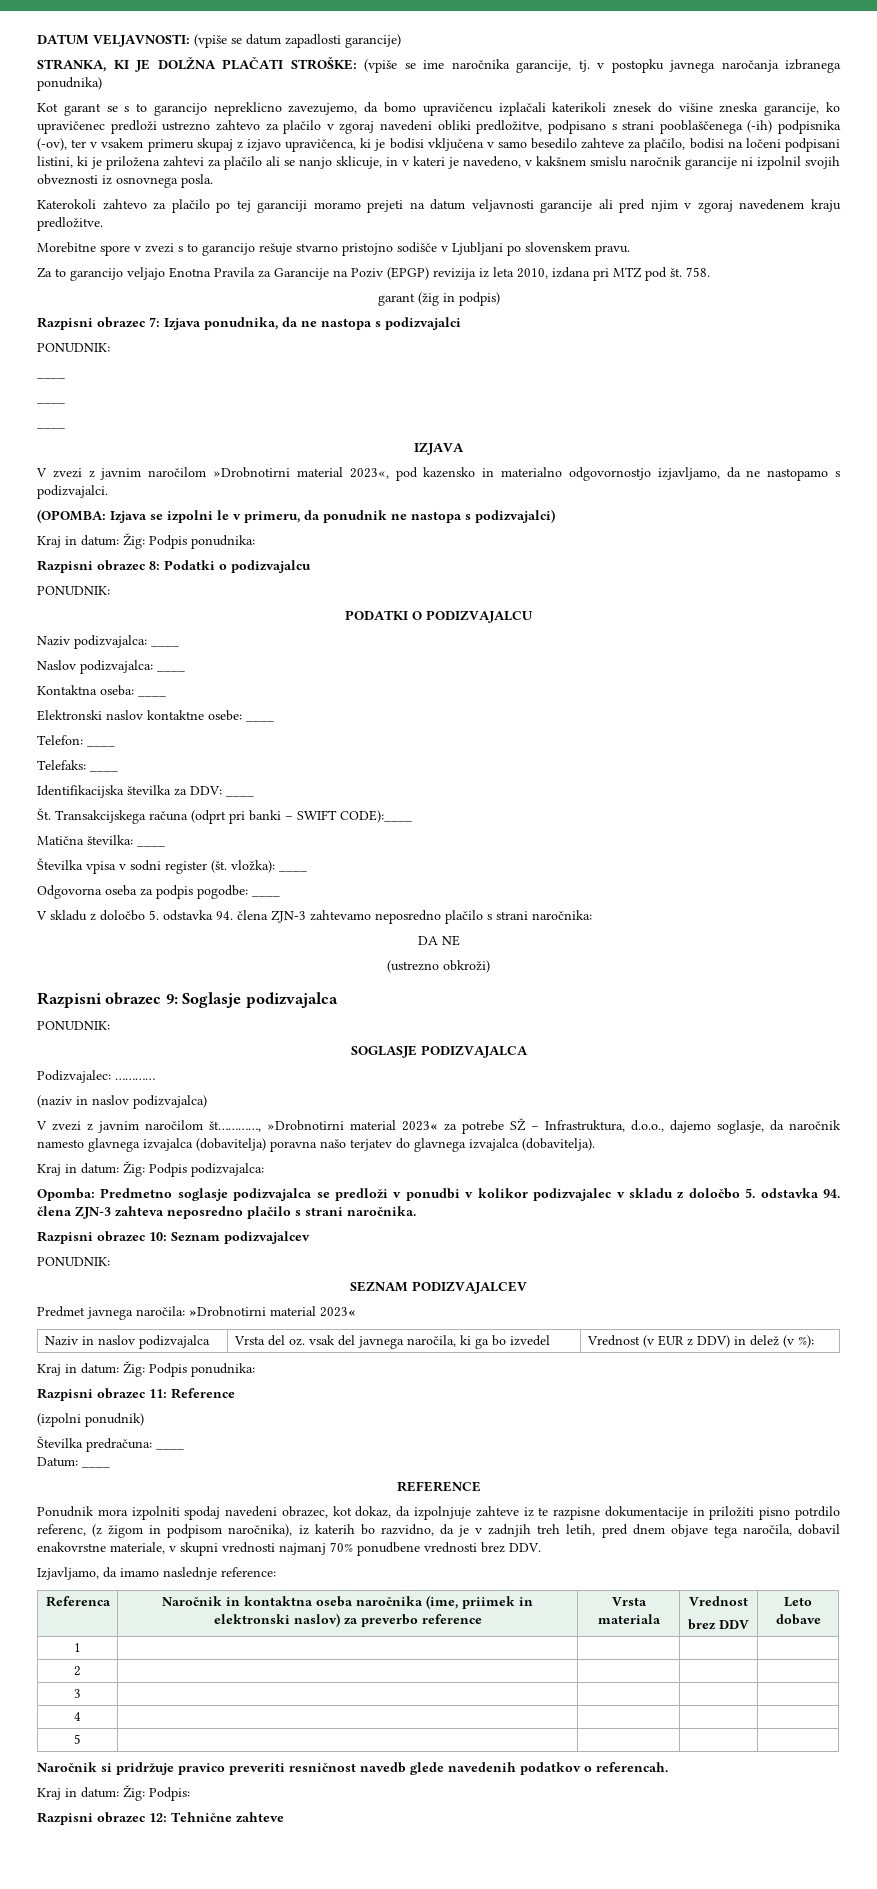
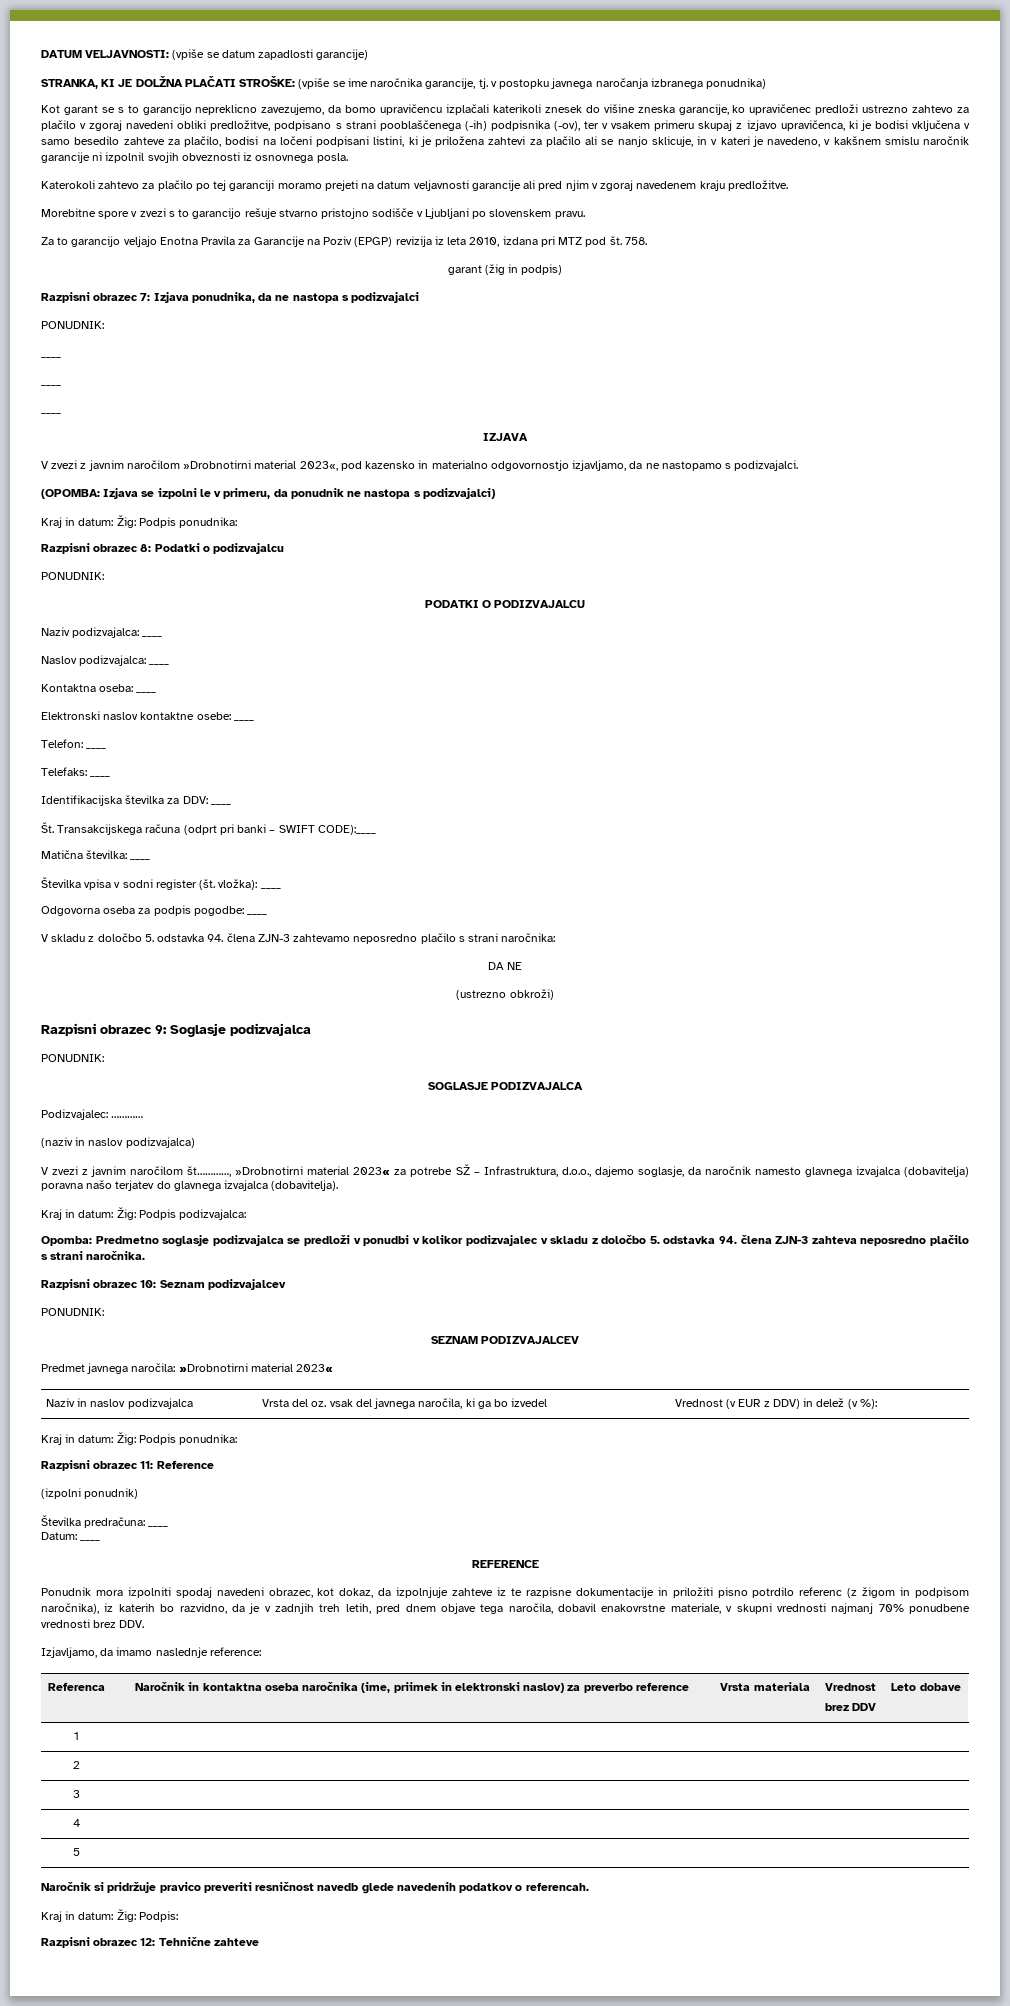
- Ponudnik mora izpolniti spodaj navedeni obrazec, kot dokaz, da izpolnjuje zahteve iz te razpisne dokumentacije in priložiti pisno potrdilo referenc, (z žigom in podpisom naročnika), iz katerih bo razvidno, da je v zadnjih treh letih, pred dnem objave tega naročila, dobavil enakovrstne materiale, v skupni vrednosti najmanj 70% ponudbene vrednosti brez DDV.
+ Ponudnik mora izpolniti spodaj navedeni obrazec, kot dokaz, da izpolnjuje zahteve iz te razpisne dokumentacije in priložiti pisno potrdilo referenc (z žigom in podpisom naročnika), iz katerih bo razvidno, da je v zadnjih treh letih, pred dnem objave tega naročila, dobavil enakovrstne materiale, v skupni vrednosti najmanj 70% ponudbene vrednosti brez DDV.

